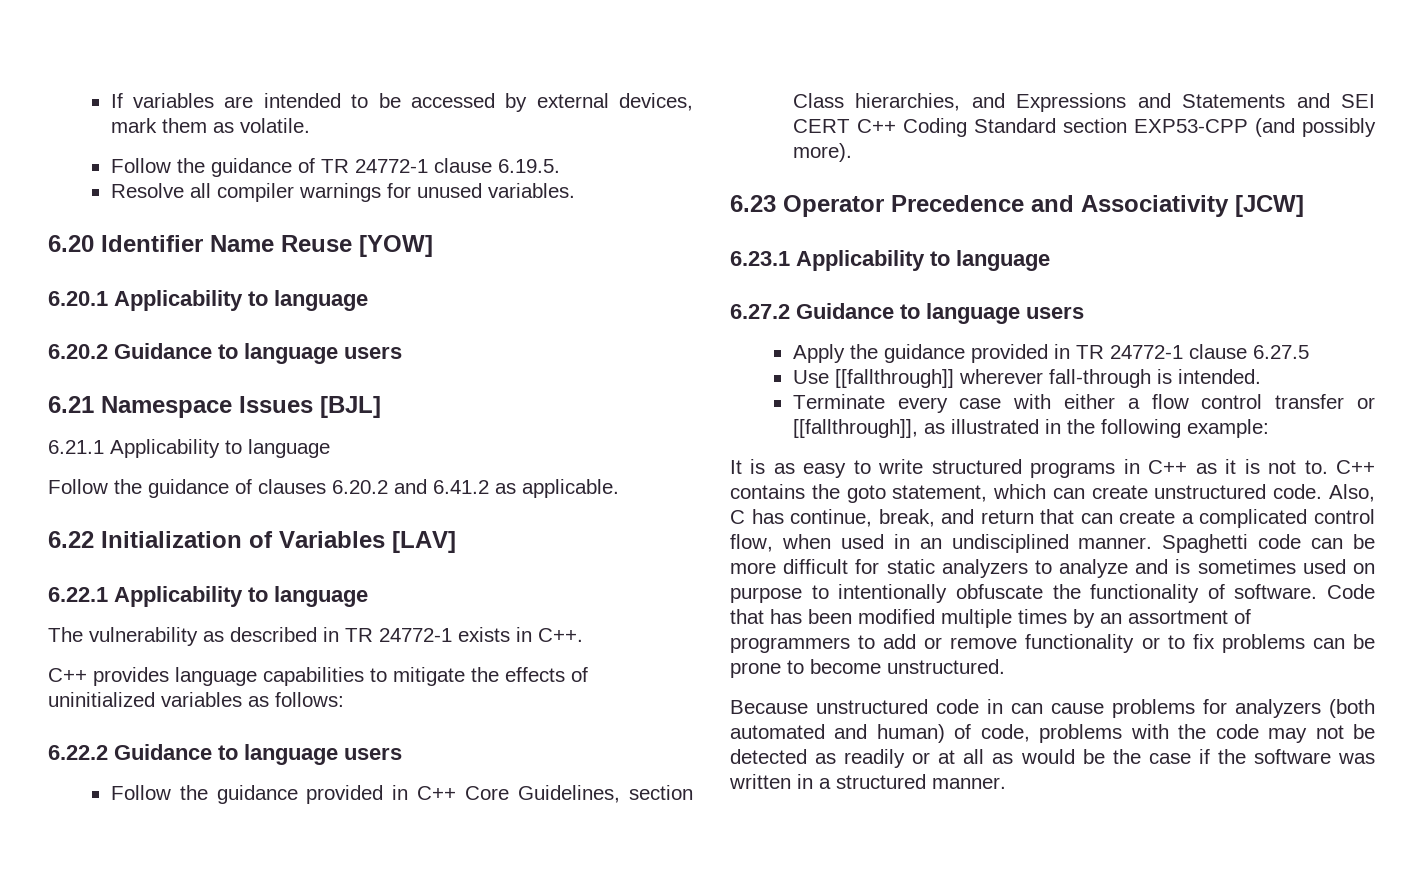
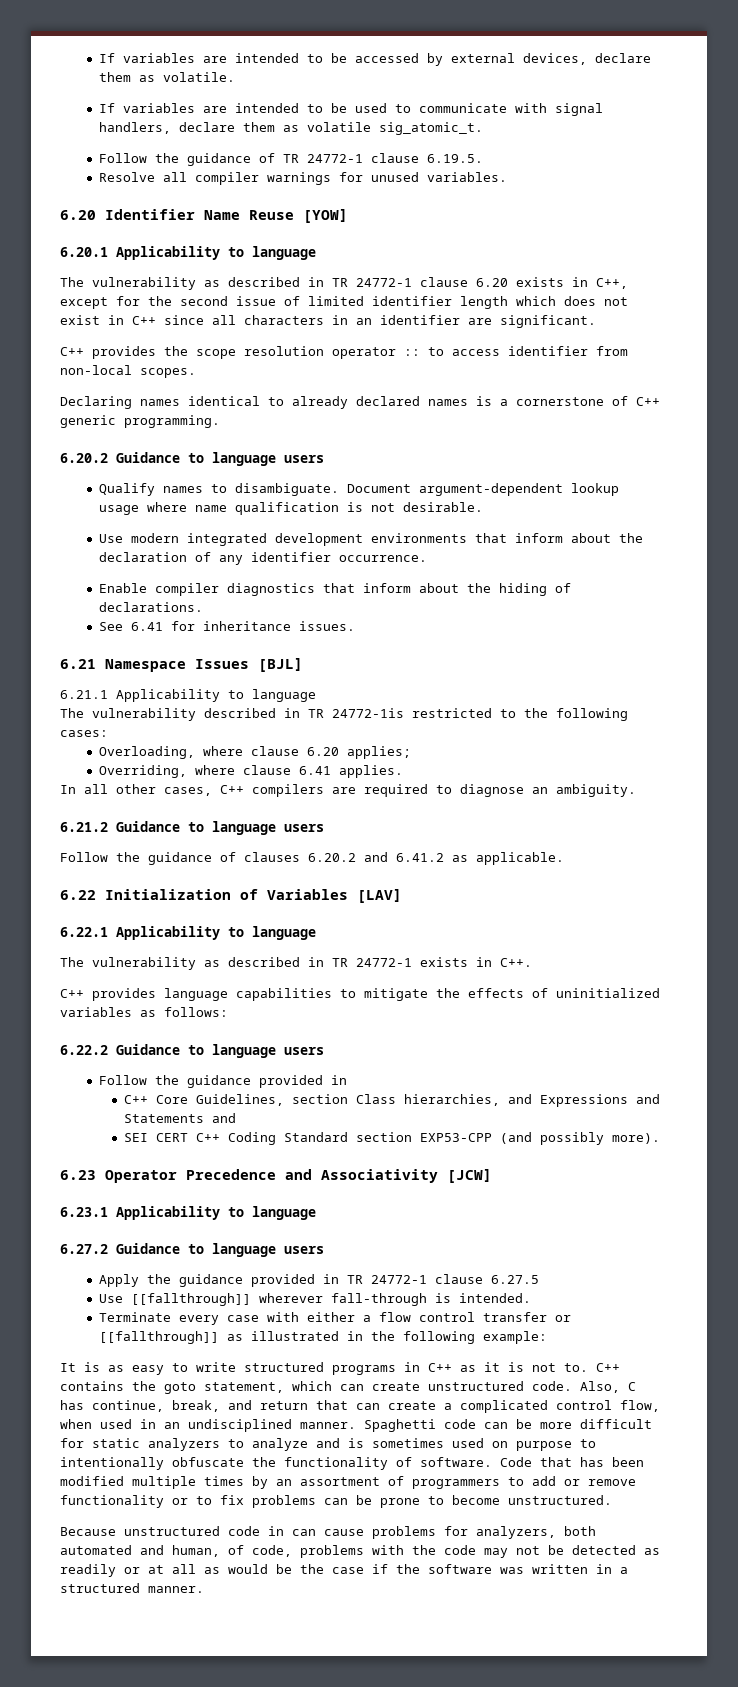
- If variables are intended to be accessed by external devices, mark them as volatile.
+ If variables are intended to be accessed by external devices, declare them as volatile.
+ If variables are intended to be used to communicate with signal handlers, declare them as volatile sig_atomic_t.
+ The vulnerability as described in TR 24772-1 clause 6.20 exists in C++, except for the second issue of limited identifier length which does not exist in C++ since all characters in an identifier are significant.
+ C++ provides the scope resolution operator :: to access identifier from non-local scopes.
+ Declaring names identical to already declared names is a cornerstone of C++ generic programming.
+ Qualify names to disambiguate. Document argument-dependent lookup usage where name qualification is not desirable.
+ Use modern integrated development environments that inform about the declaration of any identifier occurrence.
+ Enable compiler diagnostics that inform about the hiding of declarations.
+ See 6.41 for inheritance issues.
+ The vulnerability described in TR 24772-1is restricted to the following cases:
+ Overloading, where clause 6.20 applies;
+ Overriding, where clause 6.41 applies.
+ In all other cases, C++ compilers are required to diagnose an ambiguity.
+ 6.21.2 Guidance to language users
- Follow the guidance provided in C++ Core Guidelines, section Class hierarchies, and Expressions and Statements and SEI CERT C++ Coding Standard section EXP53-CPP (and possibly more).
+ Follow the guidance provided in
+ C++ Core Guidelines, section Class hierarchies, and Expressions and Statements and
+ SEI CERT C++ Coding Standard section EXP53-CPP (and possibly more).
- Terminate every case with either a flow control transfer or [[fallthrough]], as illustrated in the following example:
+ Terminate every case with either a flow control transfer or [[fallthrough]] as illustrated in the following example:
- Because unstructured code in can cause problems for analyzers (both automated and human) of code, problems with the code may not be detected as readily or at all as would be the case if the software was written in a structured manner.
+ Because unstructured code in can cause problems for analyzers, both automated and human, of code, problems with the code may not be detected as readily or at all as would be the case if the software was written in a structured manner.

